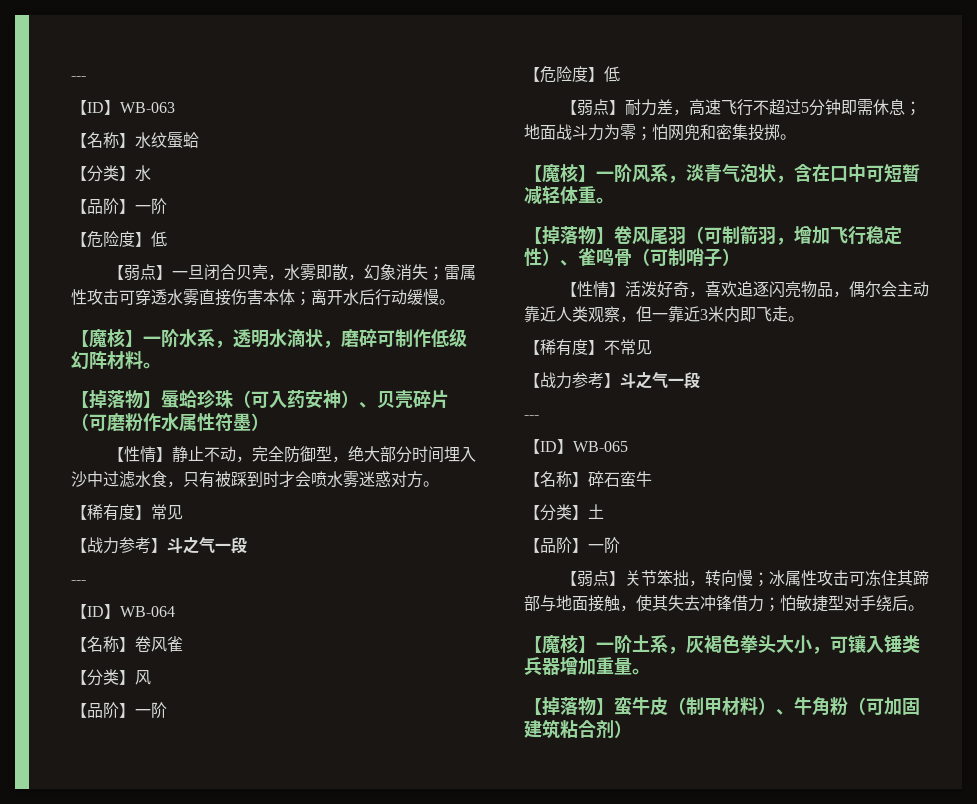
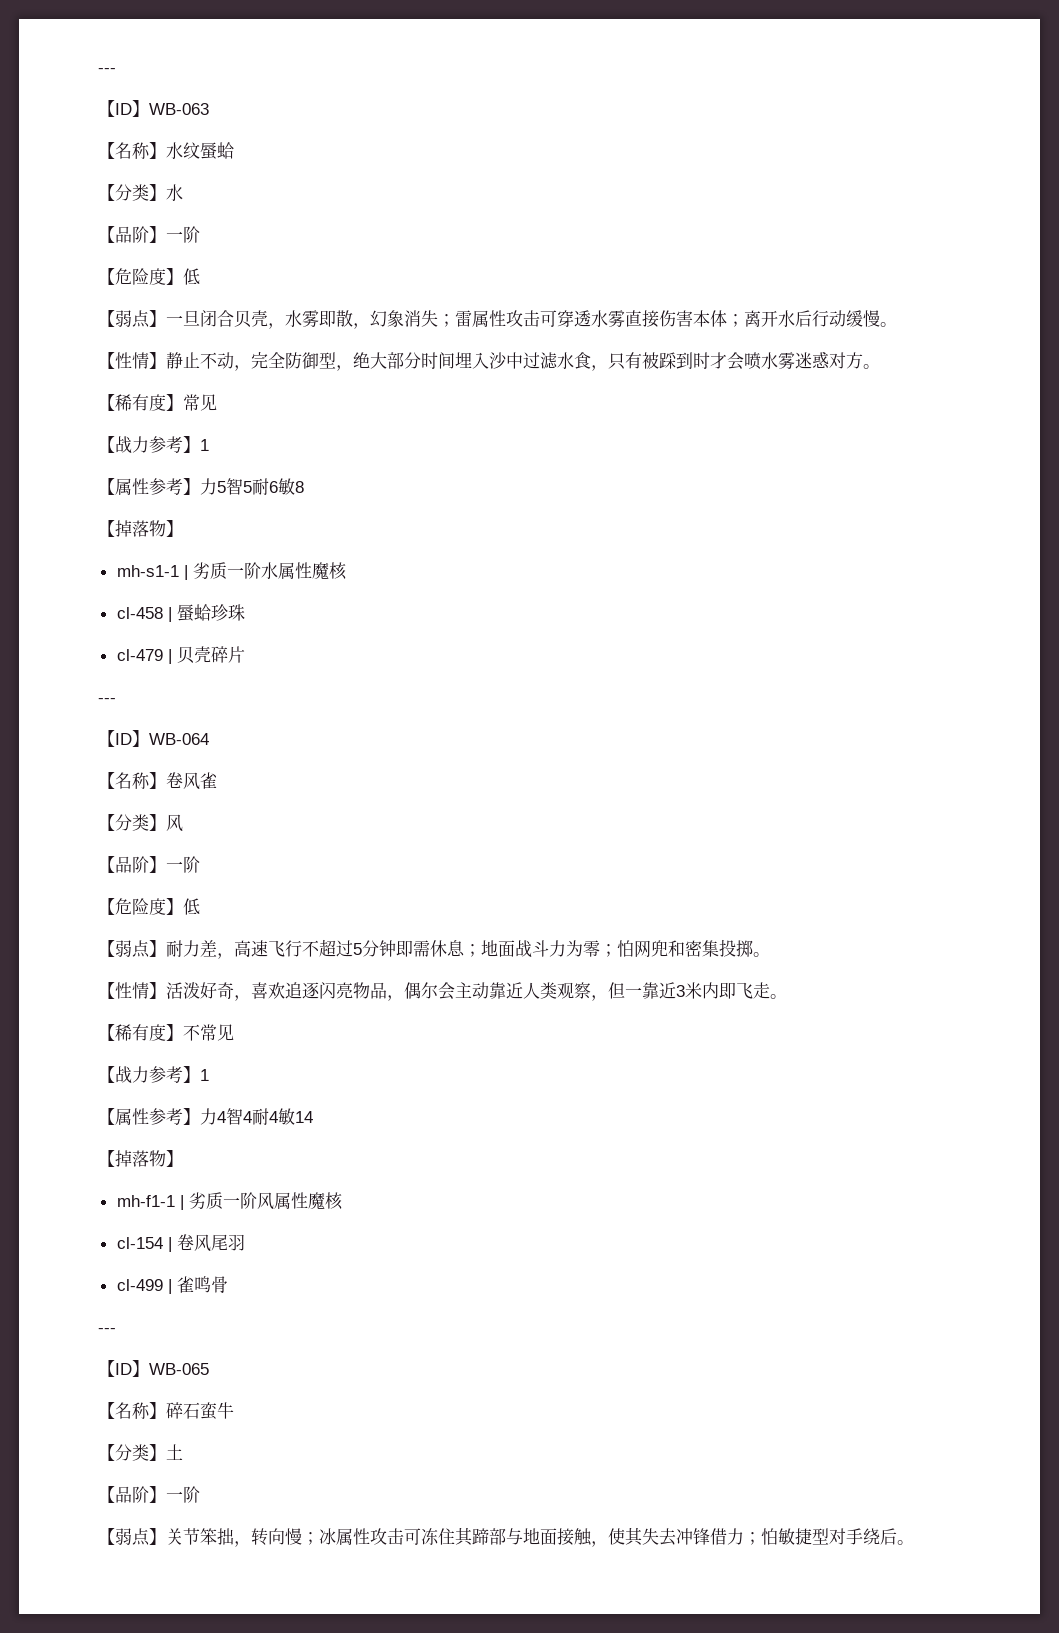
- 【魔核】一阶水系，透明水滴状，磨碎可制作低级幻阵材料。
- 【掉落物】蜃蛤珍珠（可入药安神）、贝壳碎片（可磨粉作水属性符墨）
  【稀有度】常见
- 【战力参考】斗之气一段
+ 【战力参考】1
+ 【属性参考】力5智5耐6敏8
+ 【掉落物】
+ mh-s1-1 | 劣质一阶水属性魔核
+ cl-458 | 蜃蛤珍珠
+ cl-479 | 贝壳碎片
- 【魔核】一阶风系，淡青气泡状，含在口中可短暂减轻体重。
- 【掉落物】卷风尾羽（可制箭羽，增加飞行稳定性）、雀鸣骨（可制哨子）
  【稀有度】不常见
- 【战力参考】斗之气一段
+ 【战力参考】1
+ 【属性参考】力4智4耐4敏14
+ 【掉落物】
+ mh-f1-1 | 劣质一阶风属性魔核
+ cl-154 | 卷风尾羽
+ cl-499 | 雀鸣骨
- 【魔核】一阶土系，灰褐色拳头大小，可镶入锤类兵器增加重量。
- 【掉落物】蛮牛皮（制甲材料）、牛角粉（可加固建筑粘合剂）

